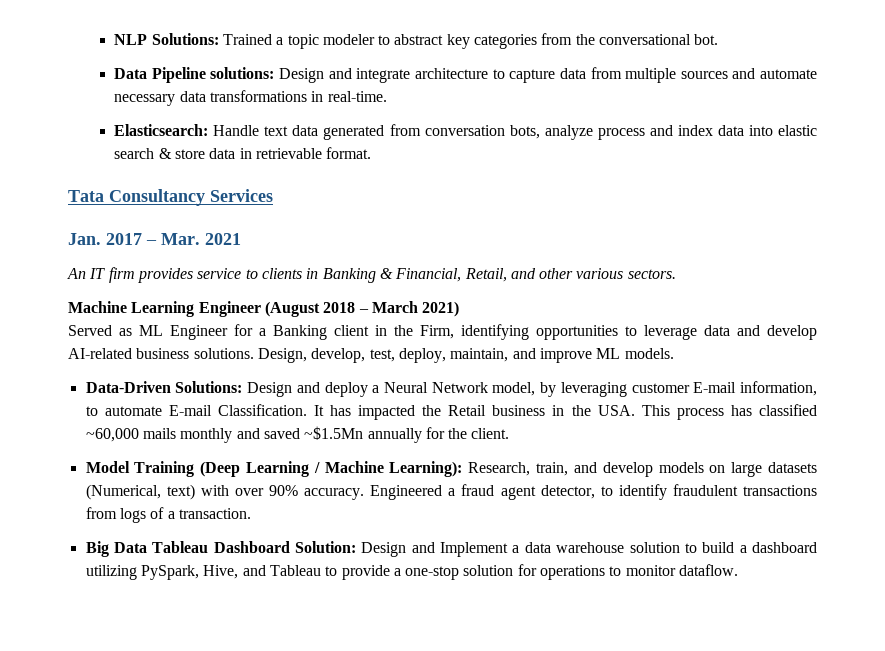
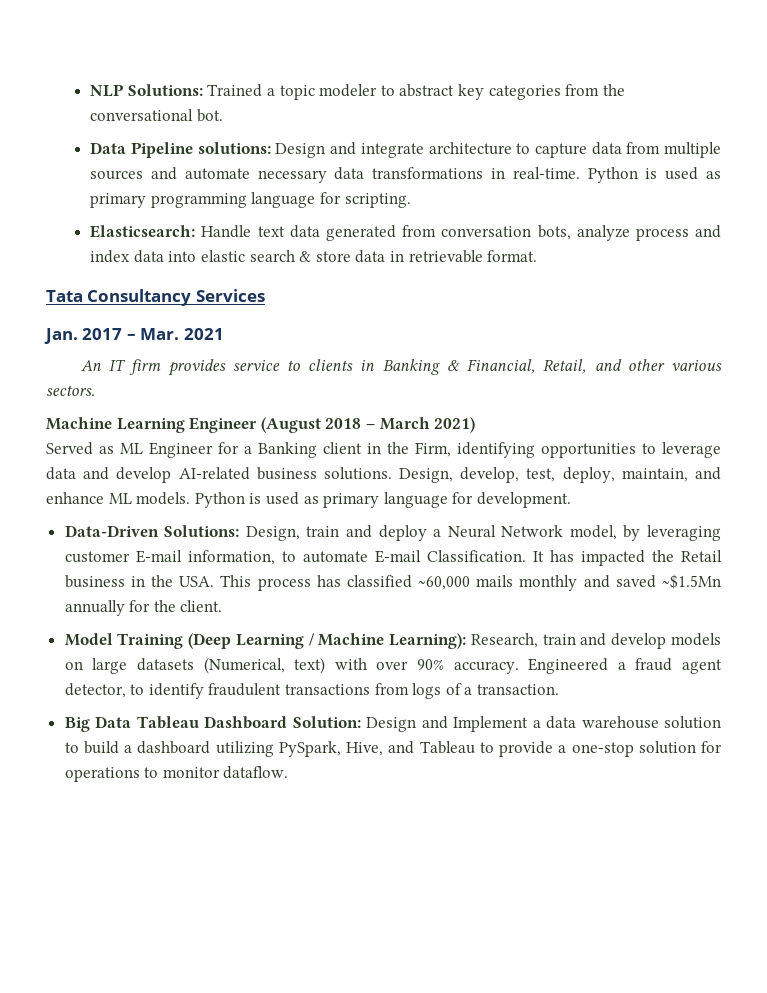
+ Python is used as primary programming language for scripting.
- Design, develop, test, deploy, maintain, and improve ML models.
+ Design, develop, test, deploy, maintain, and enhance ML models. Python is used as primary language for development.
- Data-Driven Solutions: Design and deploy a Neural Network model, by leveraging customer E-mail information, to automate E-mail Classification.
+ Data-Driven Solutions: Design, train and deploy a Neural Network model, by leveraging customer E-mail information, to automate E-mail Classification.
- Model Training (Deep Learning / Machine Learning): Research, train, and develop models on large datasets (Numerical, text) with over 90% accuracy.
+ Model Training (Deep Learning / Machine Learning): Research, train and develop models on large datasets (Numerical, text) with over 90% accuracy.

